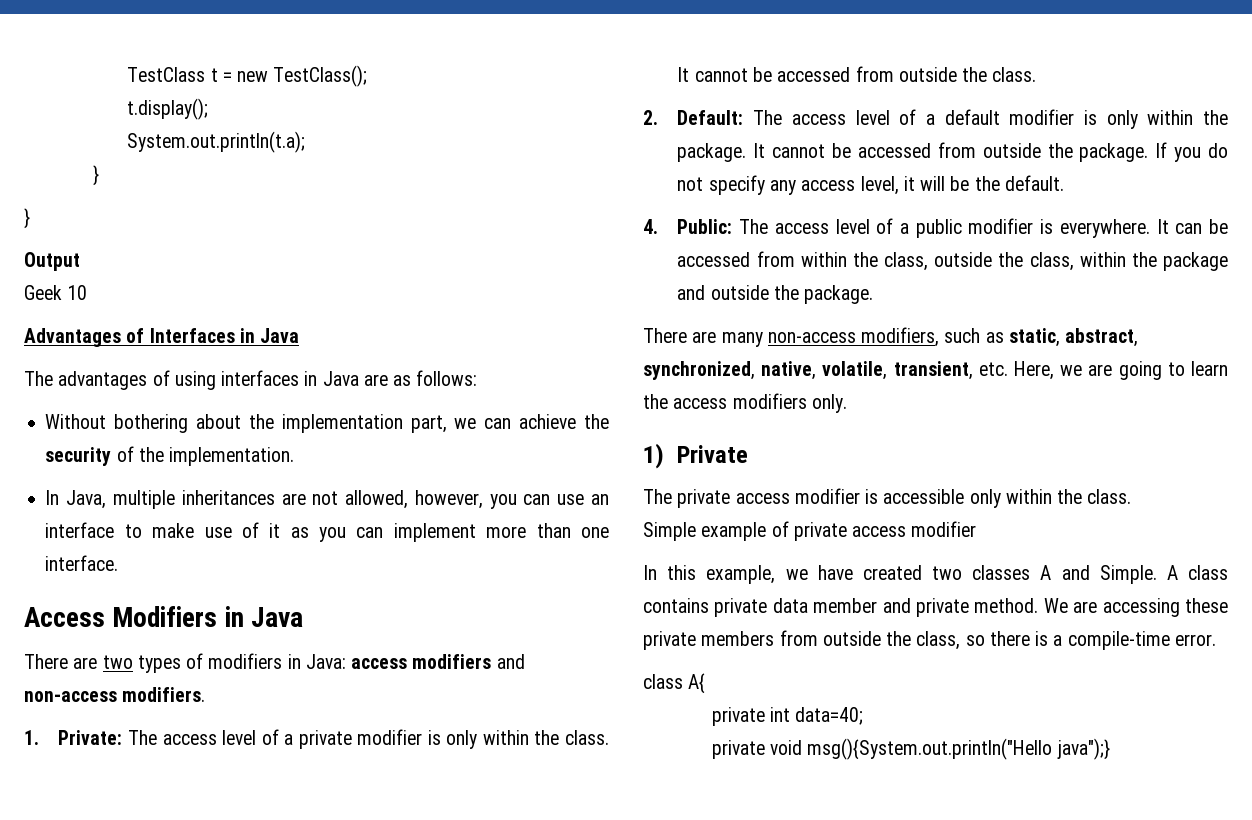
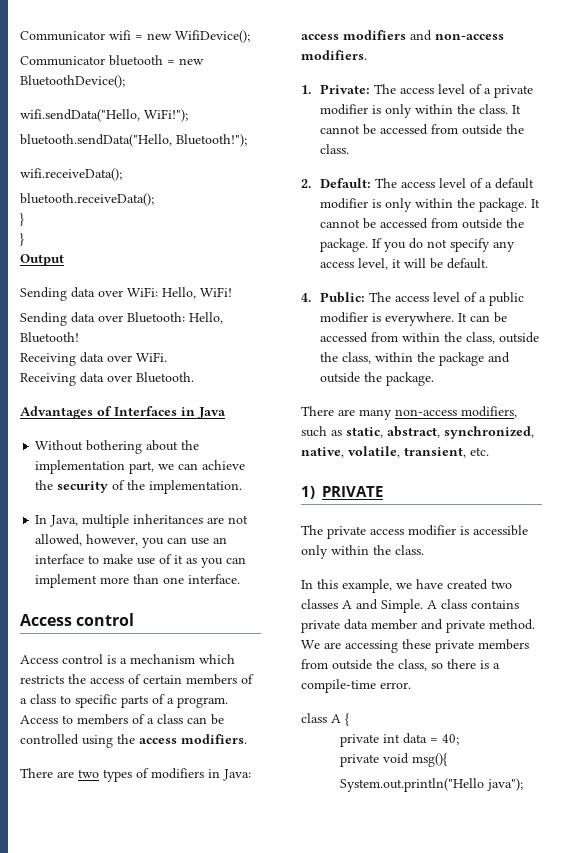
- TestClass t = new TestClass();
- t.display();
- System.out.println(t.a);
+ Communicator wifi = new WifiDevice();
+ Communicator bluetooth = new BluetoothDevice();
+ wifi.sendData("Hello, WiFi!");
+ bluetooth.sendData("Hello, Bluetooth!");
+ wifi.receiveData();
+ bluetooth.receiveData();
  }
  }
  Output
- Geek 10
+ Sending data over WiFi: Hello, WiFi!
+ Sending data over Bluetooth: Hello, Bluetooth!
+ Receiving data over WiFi.
+ Receiving data over Bluetooth.
- The advantages of using interfaces in Java are as follows:
  In Java, multiple inheritances are not allowed, however, you can use an interface to make use of it as you can implement more than one interface.
- Access Modifiers in Java
+ Access control
+ Access control is a mechanism which restricts the access of certain members of a class to specific parts of a program. Access to members of a class can be controlled using the access modifiers.
- If you do not specify any access level, it will be the default.
+ If you do not specify any access level, it will be default.
- There are many non-access modifiers, such as static, abstract, synchronized, native, volatile, transient, etc. Here, we are going to learn the access modifiers only.
+ There are many non-access modifiers, such as static, abstract, synchronized, native, volatile, transient, etc.
- 1) Private
+ 1) PRIVATE
- Simple example of private access modifier
- class A{
+ class A {
- private int data=40;
+ private int data = 40;
- private void msg(){System.out.println("Hello java");}
+ private void msg(){
+ System.out.println("Hello java");

